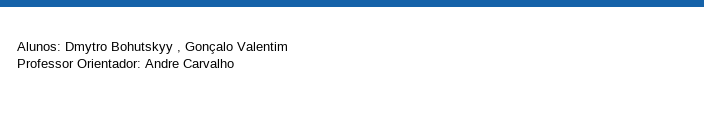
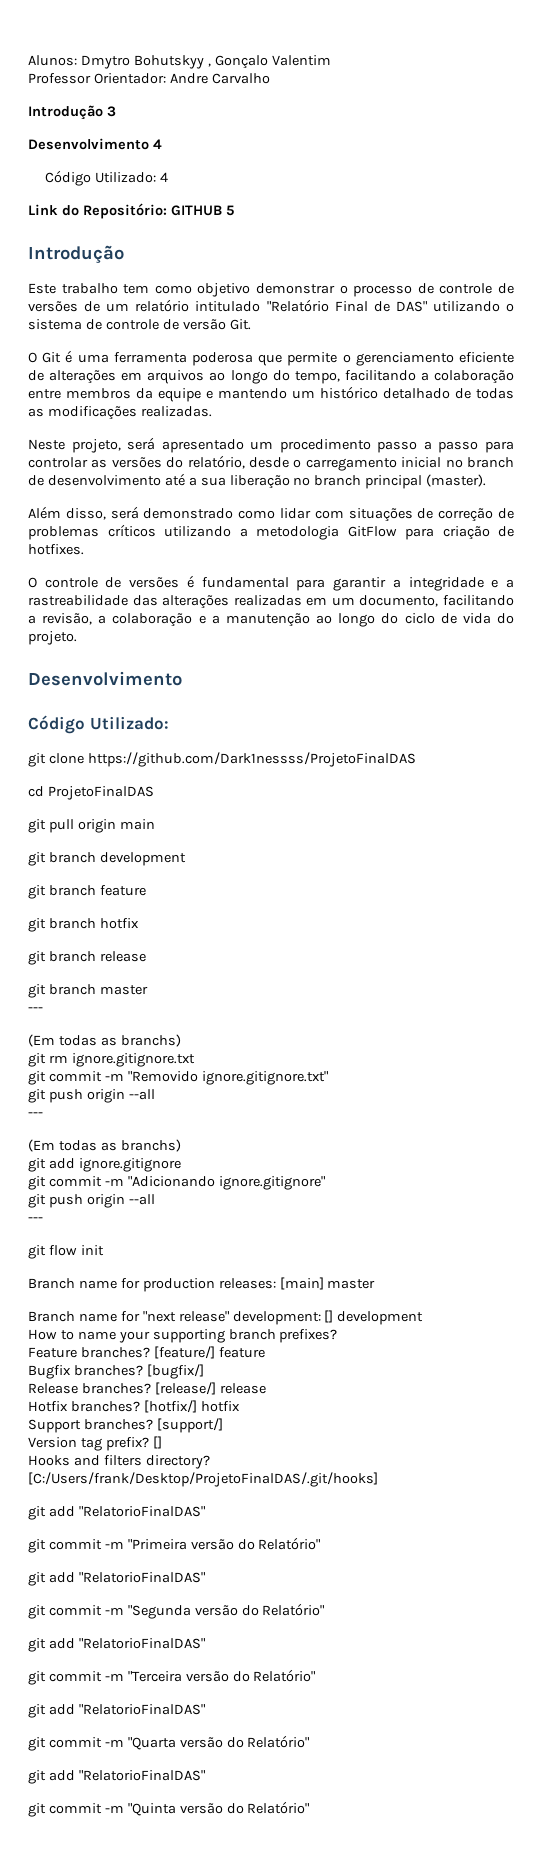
+ Introdução 3
+ Desenvolvimento 4
+ Código Utilizado: 4
+ Link do Repositório: GITHUB 5
+ Introdução
+ Este trabalho tem como objetivo demonstrar o processo de controle de versões de um relatório intitulado "Relatório Final de DAS" utilizando o sistema de controle de versão Git.
+ O Git é uma ferramenta poderosa que permite o gerenciamento eficiente de alterações em arquivos ao longo do tempo, facilitando a colaboração entre membros da equipe e mantendo um histórico detalhado de todas as modificações realizadas.
+ Neste projeto, será apresentado um procedimento passo a passo para controlar as versões do relatório, desde o carregamento inicial no branch de desenvolvimento até a sua liberação no branch principal (master).
+ Além disso, será demonstrado como lidar com situações de correção de problemas críticos utilizando a metodologia GitFlow para criação de hotfixes.
+ O controle de versões é fundamental para garantir a integridade e a rastreabilidade das alterações realizadas em um documento, facilitando a revisão, a colaboração e a manutenção ao longo do ciclo de vida do projeto.
+ Desenvolvimento
+ Código Utilizado:
+ git clone https://github.com/Dark1nessss/ProjetoFinalDAS
+ cd ProjetoFinalDAS
+ git pull origin main
+ git branch development
+ git branch feature
+ git branch hotfix
+ git branch release
+ git branch master
+ ---
+ (Em todas as branchs)
+ git rm ignore.gitignore.txt
+ git commit -m "Removido ignore.gitignore.txt"
+ git push origin --all
+ ---
+ (Em todas as branchs)
+ git add ignore.gitignore
+ git commit -m "Adicionando ignore.gitignore"
+ git push origin --all
+ ---
+ git flow init
+ Branch name for production releases: [main] master
+ Branch name for "next release" development: [] development
+ How to name your supporting branch prefixes?
+ Feature branches? [feature/] feature
+ Bugfix branches? [bugfix/]
+ Release branches? [release/] release
+ Hotfix branches? [hotfix/] hotfix
+ Support branches? [support/]
+ Version tag prefix? []
+ Hooks and filters directory? [C:/Users/frank/Desktop/ProjetoFinalDAS/.git/hooks]
+ git add "RelatorioFinalDAS"
+ git commit -m "Primeira versão do Relatório"
+ git add "RelatorioFinalDAS"
+ git commit -m "Segunda versão do Relatório"
+ git add "RelatorioFinalDAS"
+ git commit -m "Terceira versão do Relatório"
+ git add "RelatorioFinalDAS"
+ git commit -m "Quarta versão do Relatório"
+ git add "RelatorioFinalDAS"
+ git commit -m "Quinta versão do Relatório"

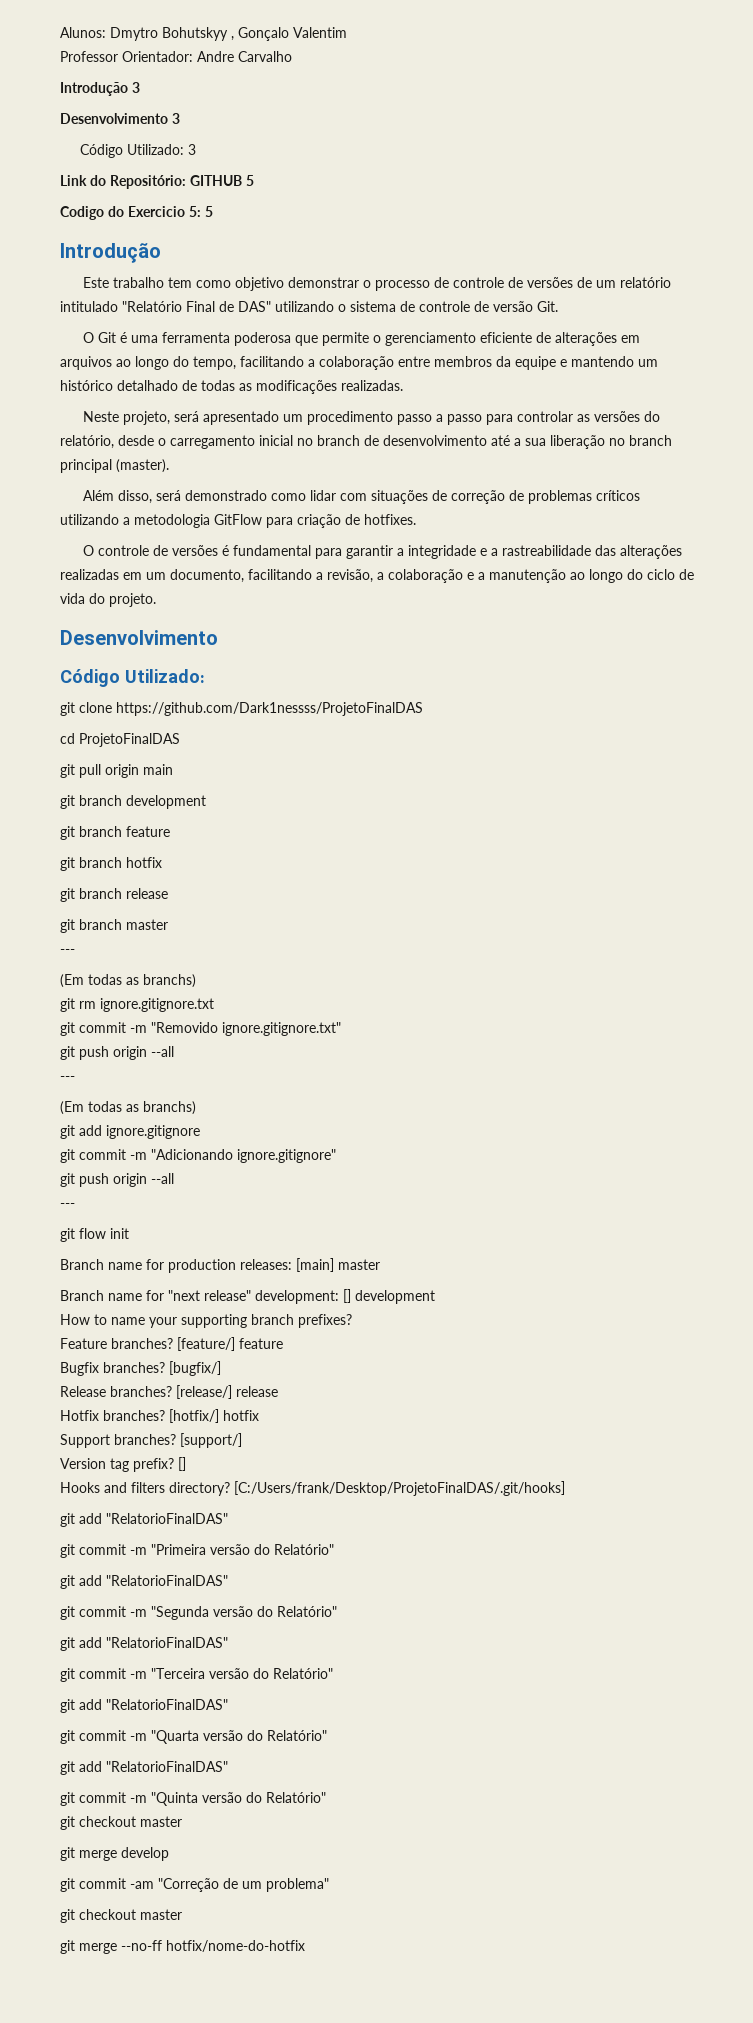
- Desenvolvimento 4
- Código Utilizado: 4
+ Desenvolvimento 3
+ Código Utilizado: 3
+ Codigo do Exercicio 5: 5
  git commit -m "Quinta versão do Relatório"
+ git checkout master
+ git merge develop
+ git commit -am "Correção de um problema"
+ git checkout master
+ git merge --no-ff hotfix/nome-do-hotfix

